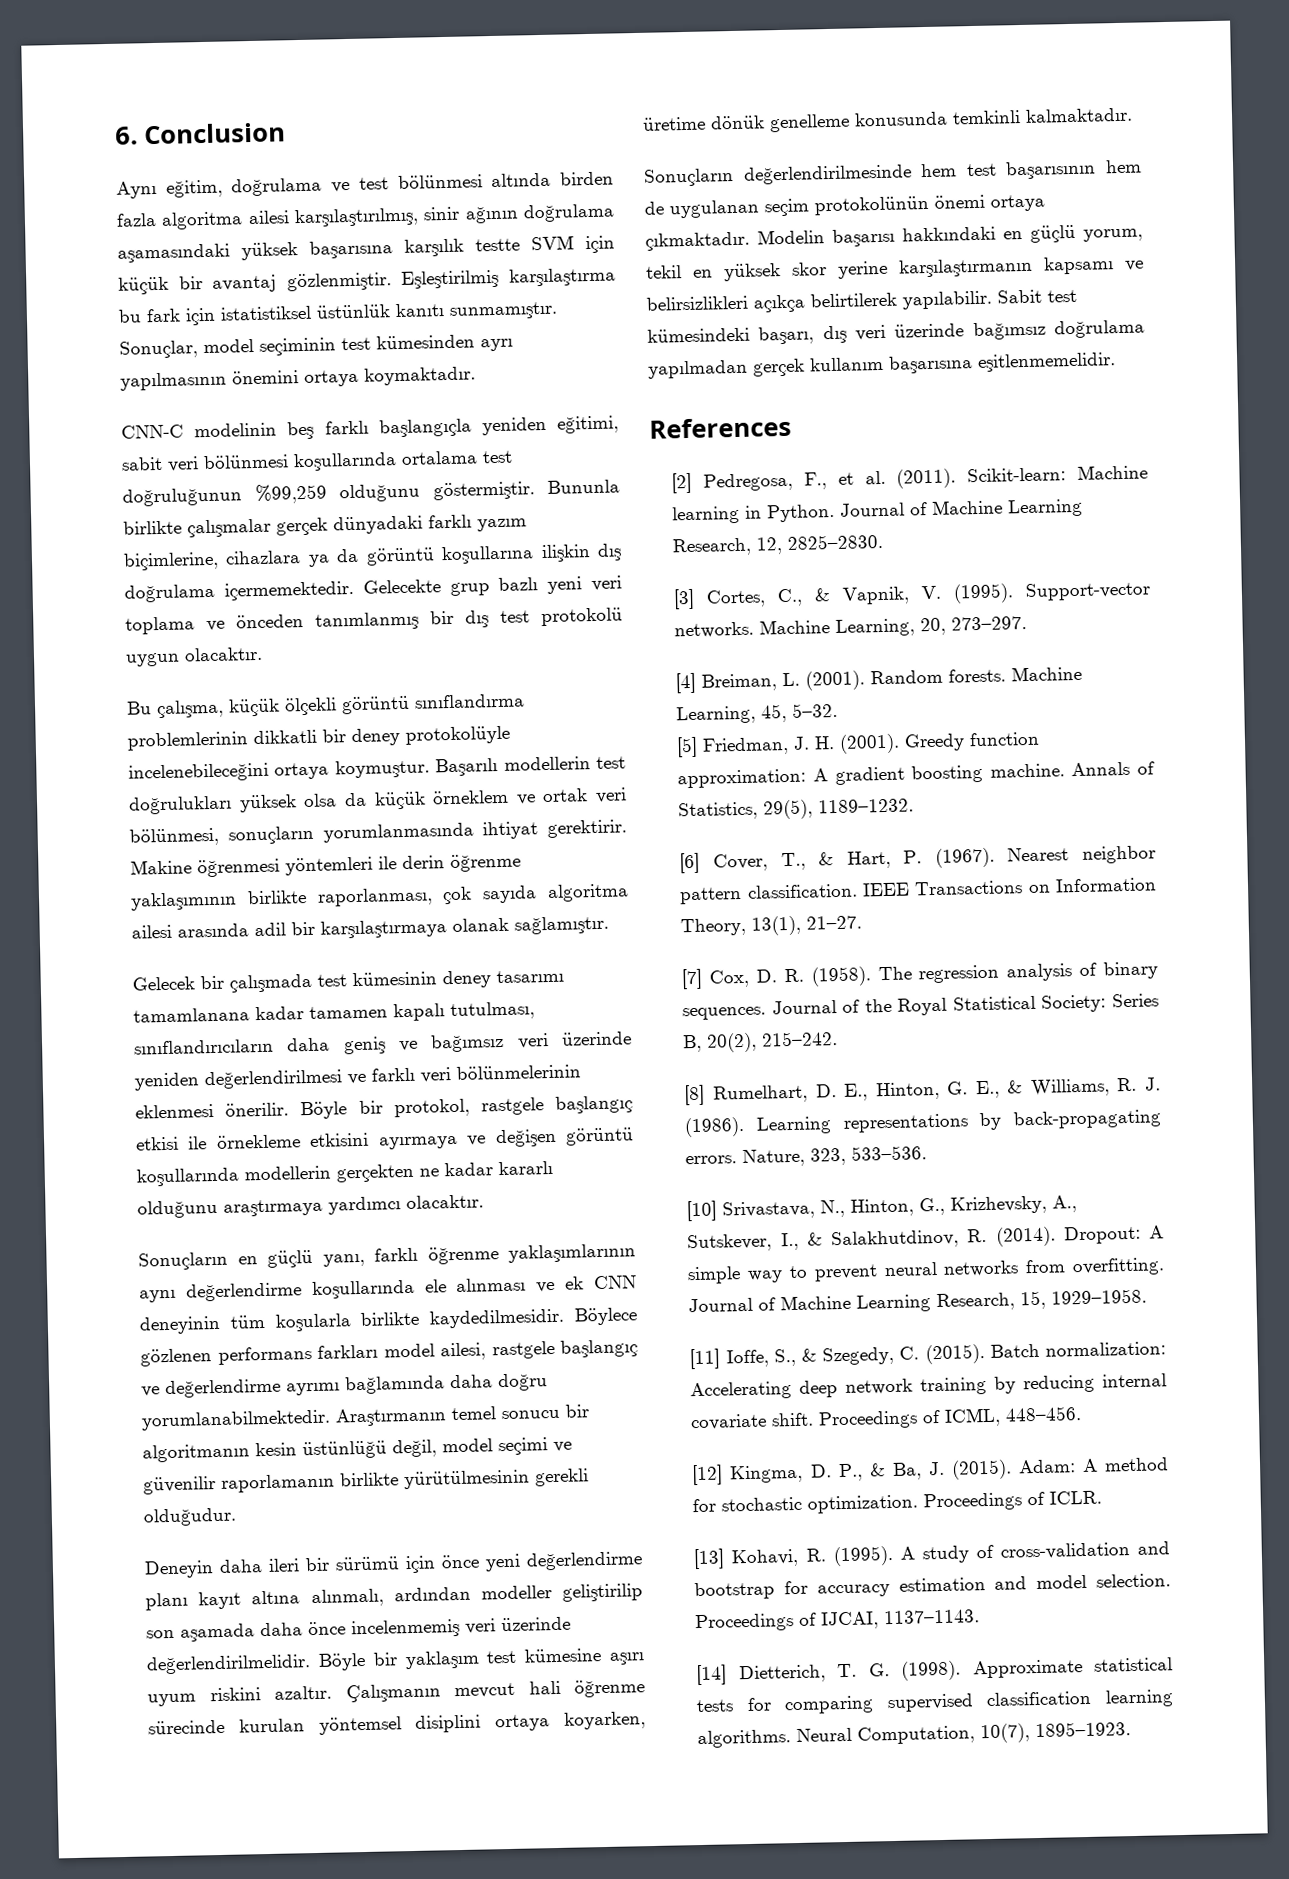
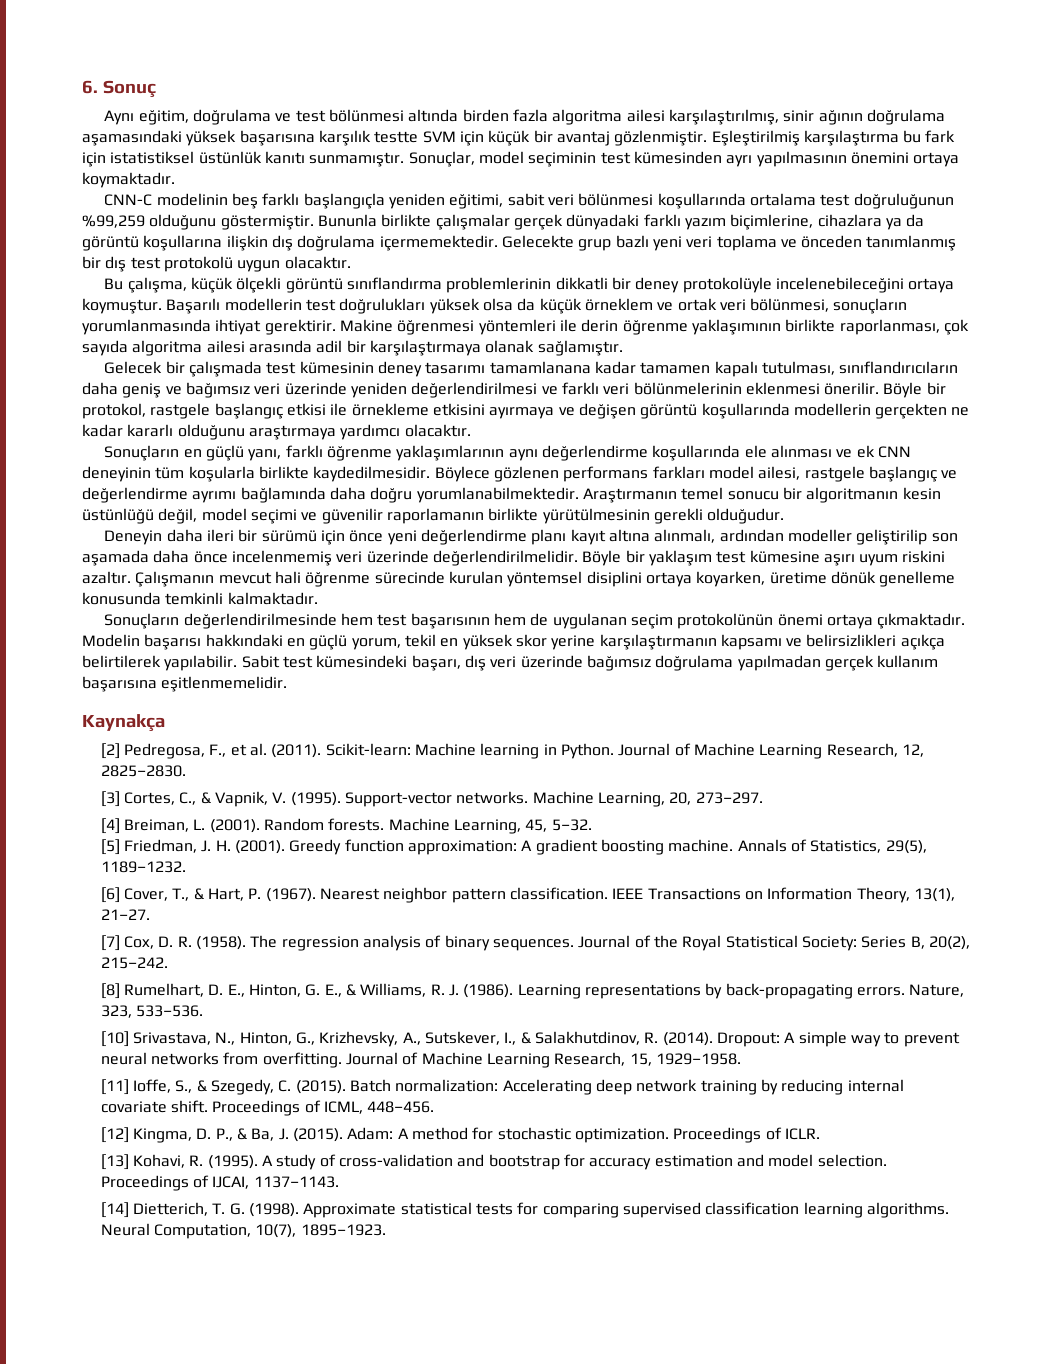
- 6. Conclusion
+ 6. Sonuç
- References
+ Kaynakça

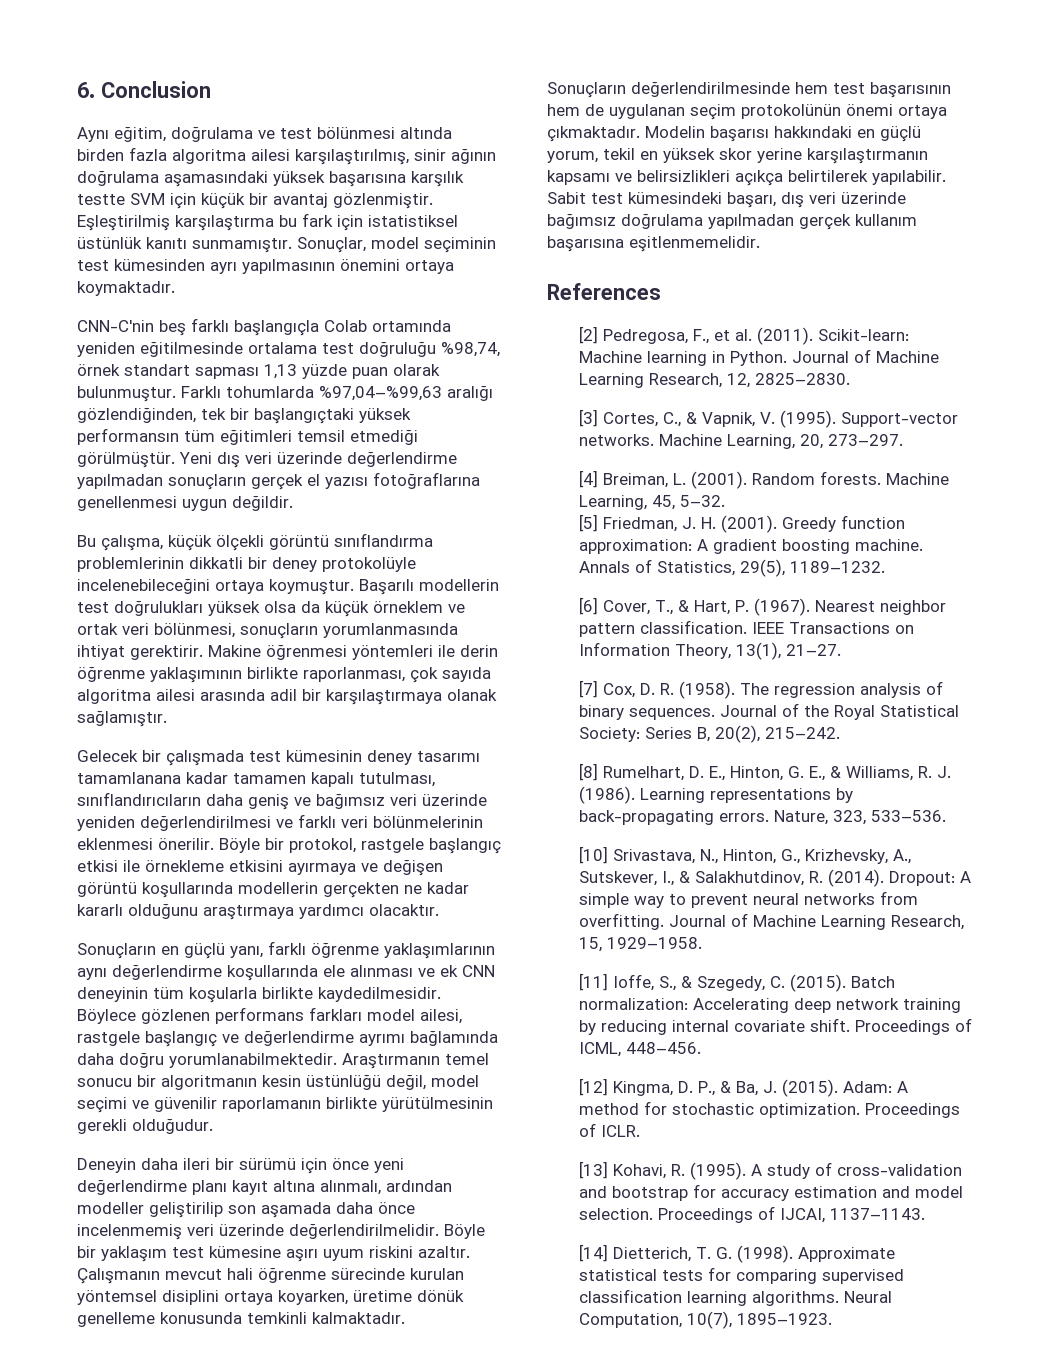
- 6. Sonuç
+ 6. Conclusion
- CNN-C modelinin beş farklı başlangıçla yeniden eğitimi, sabit veri bölünmesi koşullarında ortalama test doğruluğunun %99,259 olduğunu göstermiştir. Bununla birlikte çalışmalar gerçek dünyadaki farklı yazım biçimlerine, cihazlara ya da görüntü koşullarına ilişkin dış doğrulama içermemektedir. Gelecekte grup bazlı yeni veri toplama ve önceden tanımlanmış bir dış test protokolü uygun olacaktır.
+ CNN-C'nin beş farklı başlangıçla Colab ortamında yeniden eğitilmesinde ortalama test doğruluğu %98,74, örnek standart sapması 1,13 yüzde puan olarak bulunmuştur. Farklı tohumlarda %97,04–%99,63 aralığı gözlendiğinden, tek bir başlangıçtaki yüksek performansın tüm eğitimleri temsil etmediği görülmüştür. Yeni dış veri üzerinde değerlendirme yapılmadan sonuçların gerçek el yazısı fotoğraflarına genellenmesi uygun değildir.
- Kaynakça
+ References

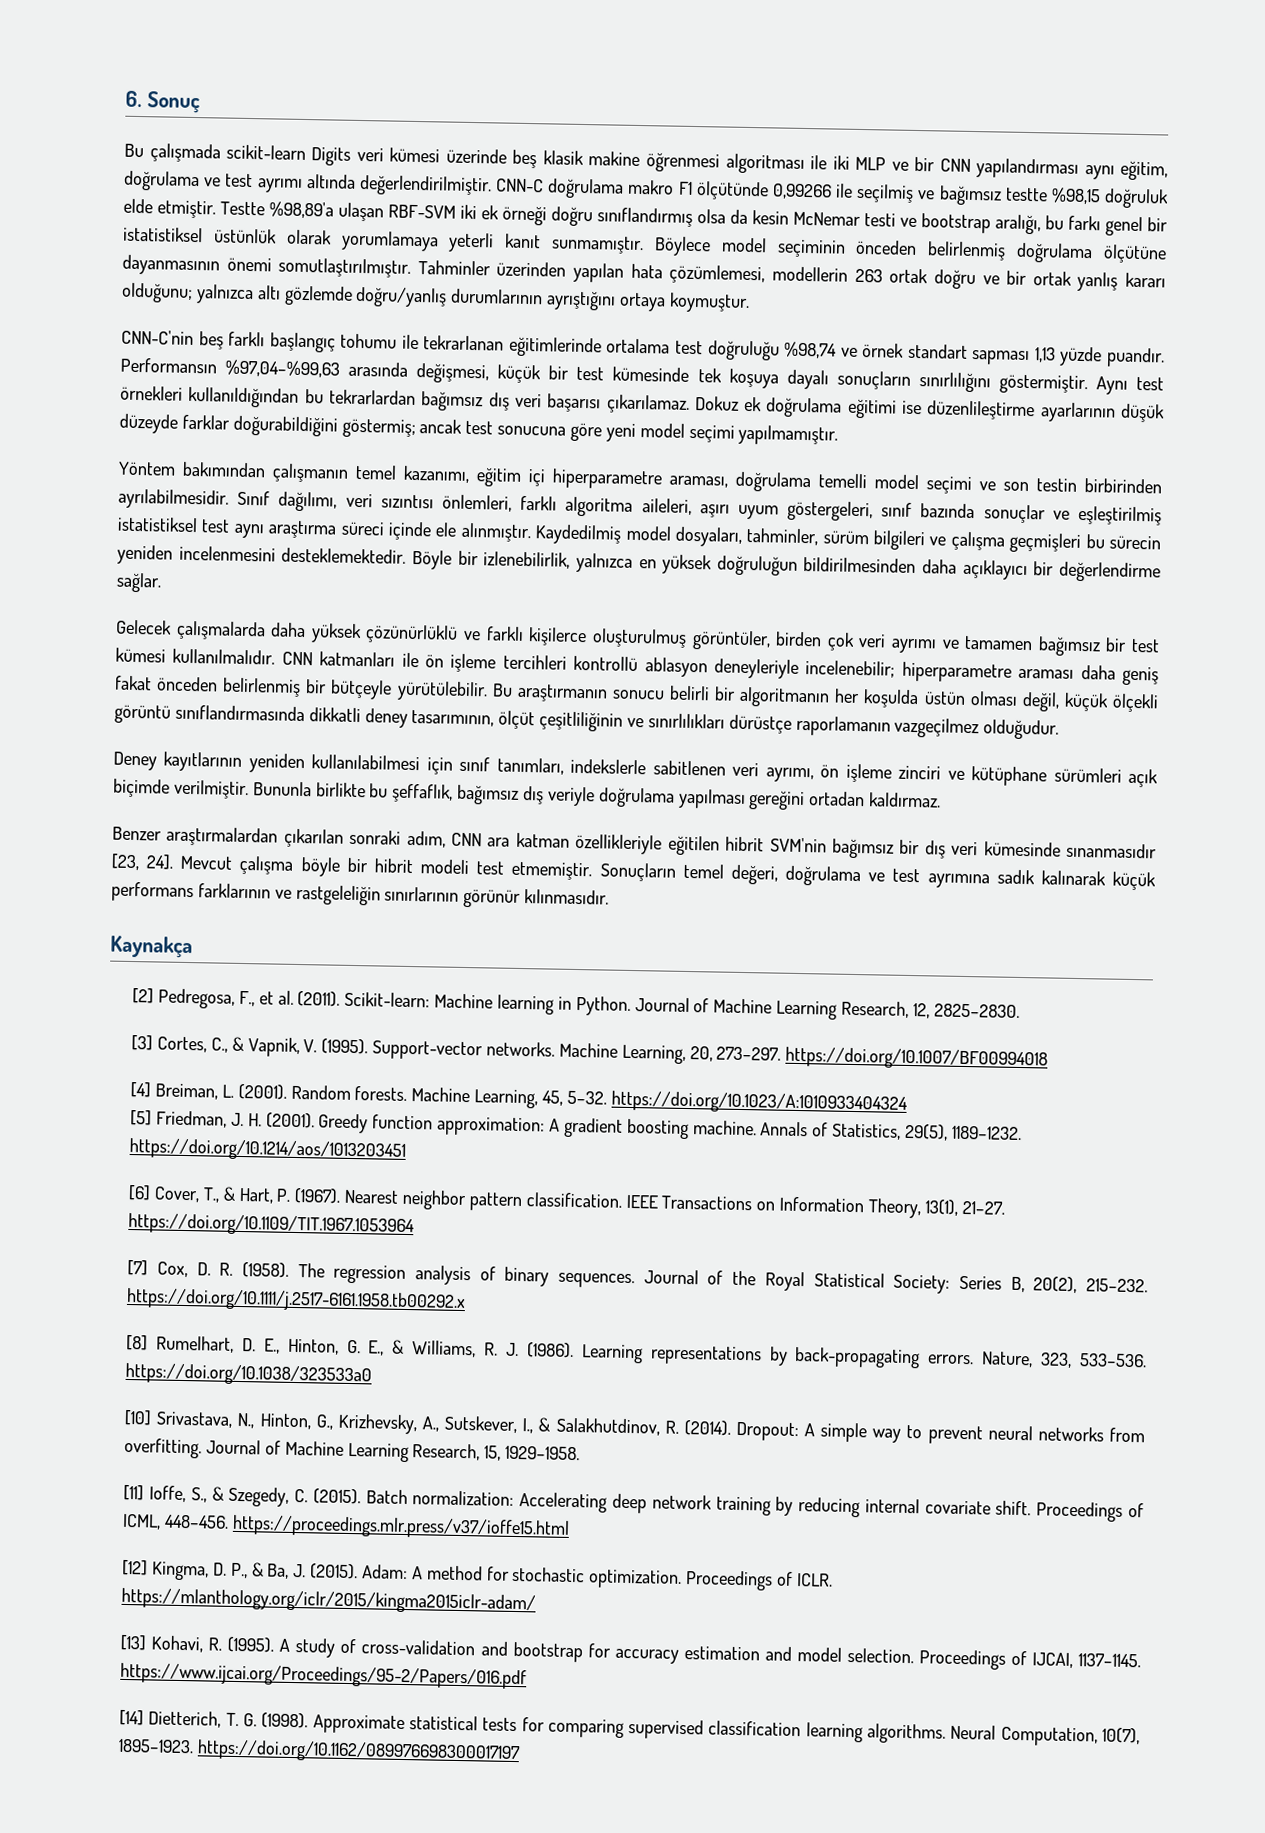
- 6. Conclusion
- Aynı eğitim, doğrulama ve test bölünmesi altında birden fazla algoritma ailesi karşılaştırılmış, sinir ağının doğrulama aşamasındaki yüksek başarısına karşılık testte SVM için küçük bir avantaj gözlenmiştir. Eşleştirilmiş karşılaştırma bu fark için istatistiksel üstünlük kanıtı sunmamıştır. Sonuçlar, model seçiminin test kümesinden ayrı yapılmasının önemini ortaya koymaktadır.
- CNN-C'nin beş farklı başlangıçla Colab ortamında yeniden eğitilmesinde ortalama test doğruluğu %98,74, örnek standart sapması 1,13 yüzde puan olarak bulunmuştur. Farklı tohumlarda %97,04–%99,63 aralığı gözlendiğinden, tek bir başlangıçtaki yüksek performansın tüm eğitimleri temsil etmediği görülmüştür. Yeni dış veri üzerinde değerlendirme yapılmadan sonuçların gerçek el yazısı fotoğraflarına genellenmesi uygun değildir.
- Bu çalışma, küçük ölçekli görüntü sınıflandırma problemlerinin dikkatli bir deney protokolüyle incelenebileceğini ortaya koymuştur. Başarılı modellerin test doğrulukları yüksek olsa da küçük örneklem ve ortak veri bölünmesi, sonuçların yorumlanmasında ihtiyat gerektirir. Makine öğrenmesi yöntemleri ile derin öğrenme yaklaşımının birlikte raporlanması, çok sayıda algoritma ailesi arasında adil bir karşılaştırmaya olanak sağlamıştır.
- Gelecek bir çalışmada test kümesinin deney tasarımı tamamlanana kadar tamamen kapalı tutulması, sınıflandırıcıların daha geniş ve bağımsız veri üzerinde yeniden değerlendirilmesi ve farklı veri bölünmelerinin eklenmesi önerilir. Böyle bir protokol, rastgele başlangıç etkisi ile örnekleme etkisini ayırmaya ve değişen görüntü koşullarında modellerin gerçekten ne kadar kararlı olduğunu araştırmaya yardımcı olacaktır.
- Sonuçların en güçlü yanı, farklı öğrenme yaklaşımlarının aynı değerlendirme koşullarında ele alınması ve ek CNN deneyinin tüm koşularla birlikte kaydedilmesidir. Böylece gözlenen performans farkları model ailesi, rastgele başlangıç ve değerlendirme ayrımı bağlamında daha doğru yorumlanabilmektedir. Araştırmanın temel sonucu bir algoritmanın kesin üstünlüğü değil, model seçimi ve güvenilir raporlamanın birlikte yürütülmesinin gerekli olduğudur.
- Deneyin daha ileri bir sürümü için önce yeni değerlendirme planı kayıt altına alınmalı, ardından modeller geliştirilip son aşamada daha önce incelenmemiş veri üzerinde değerlendirilmelidir. Böyle bir yaklaşım test kümesine aşırı uyum riskini azaltır. Çalışmanın mevcut hali öğrenme sürecinde kurulan yöntemsel disiplini ortaya koyarken, üretime dönük genelleme konusunda temkinli kalmaktadır.
- Sonuçların değerlendirilmesinde hem test başarısının hem de uygulanan seçim protokolünün önemi ortaya çıkmaktadır. Modelin başarısı hakkındaki en güçlü yorum, tekil en yüksek skor yerine karşılaştırmanın kapsamı ve belirsizlikleri açıkça belirtilerek yapılabilir. Sabit test kümesindeki başarı, dış veri üzerinde bağımsız doğrulama yapılmadan gerçek kullanım başarısına eşitlenmemelidir.
- References
+ 6. Sonuç
+ Bu çalışmada scikit-learn Digits veri kümesi üzerinde beş klasik makine öğrenmesi algoritması ile iki MLP ve bir CNN yapılandırması aynı eğitim, doğrulama ve test ayrımı altında değerlendirilmiştir. CNN-C doğrulama makro F1 ölçütünde 0,99266 ile seçilmiş ve bağımsız testte %98,15 doğruluk elde etmiştir. Testte %98,89'a ulaşan RBF-SVM iki ek örneği doğru sınıflandırmış olsa da kesin McNemar testi ve bootstrap aralığı, bu farkı genel bir istatistiksel üstünlük olarak yorumlamaya yeterli kanıt sunmamıştır. Böylece model seçiminin önceden belirlenmiş doğrulama ölçütüne dayanmasının önemi somutlaştırılmıştır. Tahminler üzerinden yapılan hata çözümlemesi, modellerin 263 ortak doğru ve bir ortak yanlış kararı olduğunu; yalnızca altı gözlemde doğru/yanlış durumlarının ayrıştığını ortaya koymuştur.
+ CNN-C'nin beş farklı başlangıç tohumu ile tekrarlanan eğitimlerinde ortalama test doğruluğu %98,74 ve örnek standart sapması 1,13 yüzde puandır. Performansın %97,04–%99,63 arasında değişmesi, küçük bir test kümesinde tek koşuya dayalı sonuçların sınırlılığını göstermiştir. Aynı test örnekleri kullanıldığından bu tekrarlardan bağımsız dış veri başarısı çıkarılamaz. Dokuz ek doğrulama eğitimi ise düzenlileştirme ayarlarının düşük düzeyde farklar doğurabildiğini göstermiş; ancak test sonucuna göre yeni model seçimi yapılmamıştır.
+ Yöntem bakımından çalışmanın temel kazanımı, eğitim içi hiperparametre araması, doğrulama temelli model seçimi ve son testin birbirinden ayrılabilmesidir. Sınıf dağılımı, veri sızıntısı önlemleri, farklı algoritma aileleri, aşırı uyum göstergeleri, sınıf bazında sonuçlar ve eşleştirilmiş istatistiksel test aynı araştırma süreci içinde ele alınmıştır. Kaydedilmiş model dosyaları, tahminler, sürüm bilgileri ve çalışma geçmişleri bu sürecin yeniden incelenmesini desteklemektedir. Böyle bir izlenebilirlik, yalnızca en yüksek doğruluğun bildirilmesinden daha açıklayıcı bir değerlendirme sağlar.
+ Gelecek çalışmalarda daha yüksek çözünürlüklü ve farklı kişilerce oluşturulmuş görüntüler, birden çok veri ayrımı ve tamamen bağımsız bir test kümesi kullanılmalıdır. CNN katmanları ile ön işleme tercihleri kontrollü ablasyon deneyleriyle incelenebilir; hiperparametre araması daha geniş fakat önceden belirlenmiş bir bütçeyle yürütülebilir. Bu araştırmanın sonucu belirli bir algoritmanın her koşulda üstün olması değil, küçük ölçekli görüntü sınıflandırmasında dikkatli deney tasarımının, ölçüt çeşitliliğinin ve sınırlılıkları dürüstçe raporlamanın vazgeçilmez olduğudur.
+ Deney kayıtlarının yeniden kullanılabilmesi için sınıf tanımları, indekslerle sabitlenen veri ayrımı, ön işleme zinciri ve kütüphane sürümleri açık biçimde verilmiştir. Bununla birlikte bu şeffaflık, bağımsız dış veriyle doğrulama yapılması gereğini ortadan kaldırmaz.
+ Benzer araştırmalardan çıkarılan sonraki adım, CNN ara katman özellikleriyle eğitilen hibrit SVM'nin bağımsız bir dış veri kümesinde sınanmasıdır [23, 24]. Mevcut çalışma böyle bir hibrit modeli test etmemiştir. Sonuçların temel değeri, doğrulama ve test ayrımına sadık kalınarak küçük performans farklarının ve rastgeleliğin sınırlarının görünür kılınmasıdır.
+ Kaynakça
- Machine Learning, 20, 273–297.
+ Machine Learning, 20, 273–297. https://doi.org/10.1007/BF00994018
- Machine Learning, 45, 5–32.
+ Machine Learning, 45, 5–32. https://doi.org/10.1023/A:1010933404324
- Annals of Statistics, 29(5), 1189–1232.
+ Annals of Statistics, 29(5), 1189–1232. https://doi.org/10.1214/aos/1013203451
- IEEE Transactions on Information Theory, 13(1), 21–27.
+ IEEE Transactions on Information Theory, 13(1), 21–27. https://doi.org/10.1109/TIT.1967.1053964
- Journal of the Royal Statistical Society: Series B, 20(2), 215–242.
+ Journal of the Royal Statistical Society: Series B, 20(2), 215–232. https://doi.org/10.1111/j.2517-6161.1958.tb00292.x
- Nature, 323, 533–536.
+ Nature, 323, 533–536. https://doi.org/10.1038/323533a0
- Proceedings of ICML, 448–456.
+ Proceedings of ICML, 448–456. https://proceedings.mlr.press/v37/ioffe15.html
- Proceedings of ICLR.
+ Proceedings of ICLR. https://mlanthology.org/iclr/2015/kingma2015iclr-adam/
- Proceedings of IJCAI, 1137–1143.
+ Proceedings of IJCAI, 1137–1145. https://www.ijcai.org/Proceedings/95-2/Papers/016.pdf
- Neural Computation, 10(7), 1895–1923.
+ Neural Computation, 10(7), 1895–1923. https://doi.org/10.1162/089976698300017197

